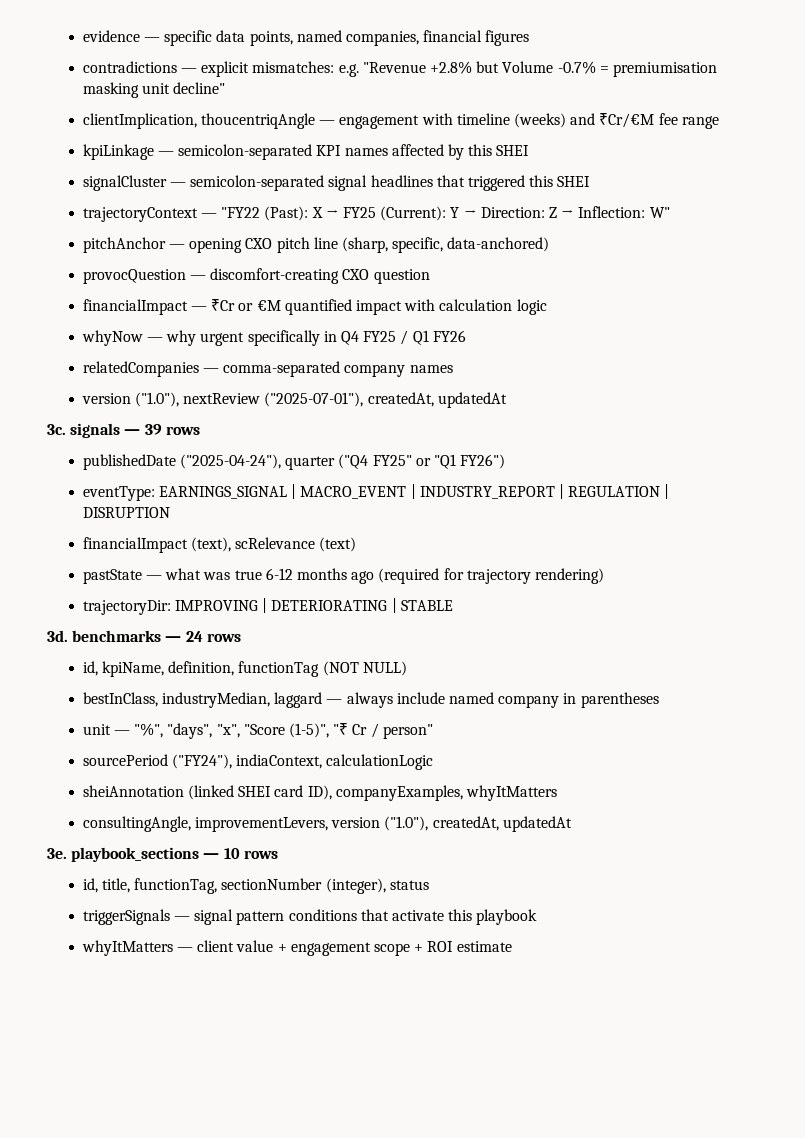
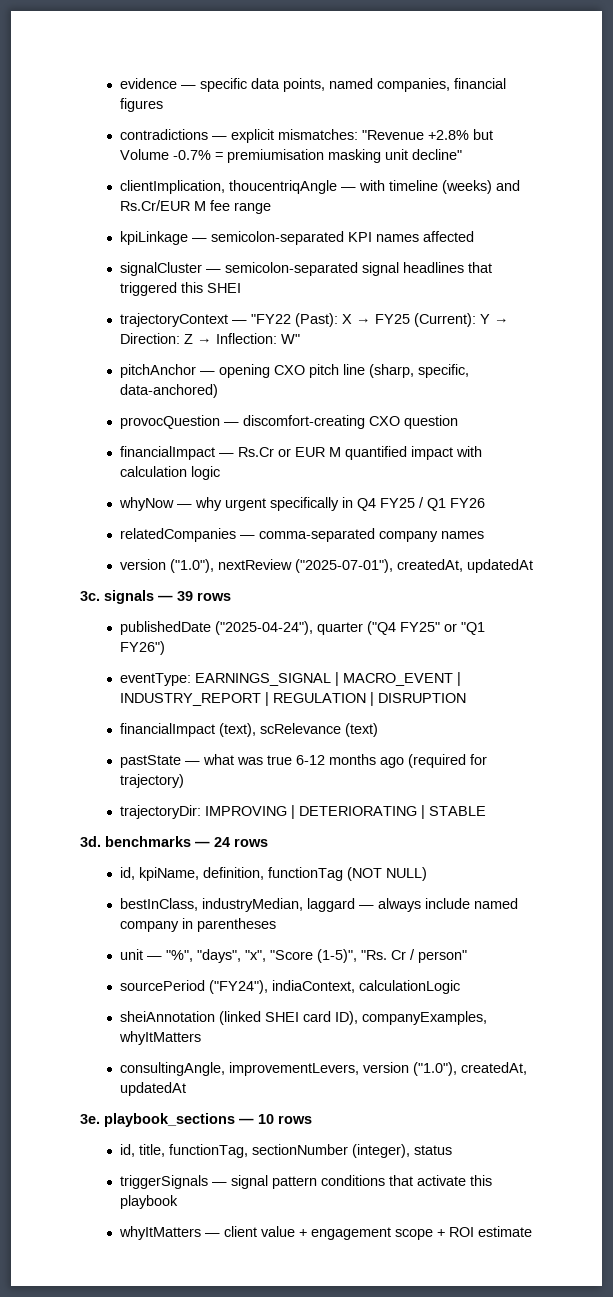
- contradictions — explicit mismatches: e.g. "Revenue +2.8% but Volume -0.7% = premiumisation masking unit decline"
+ contradictions — explicit mismatches: "Revenue +2.8% but Volume -0.7% = premiumisation masking unit decline"
- clientImplication, thoucentriqAngle — engagement with timeline (weeks) and ₹Cr/€M fee range
+ clientImplication, thoucentriqAngle — with timeline (weeks) and Rs.Cr/EUR M fee range
- kpiLinkage — semicolon-separated KPI names affected by this SHEI
+ kpiLinkage — semicolon-separated KPI names affected
- financialImpact — ₹Cr or €M quantified impact with calculation logic
+ financialImpact — Rs.Cr or EUR M quantified impact with calculation logic
- pastState — what was true 6-12 months ago (required for trajectory rendering)
+ pastState — what was true 6-12 months ago (required for trajectory)
- unit — "%", "days", "x", "Score (1-5)", "₹ Cr / person"
+ unit — "%", "days", "x", "Score (1-5)", "Rs. Cr / person"

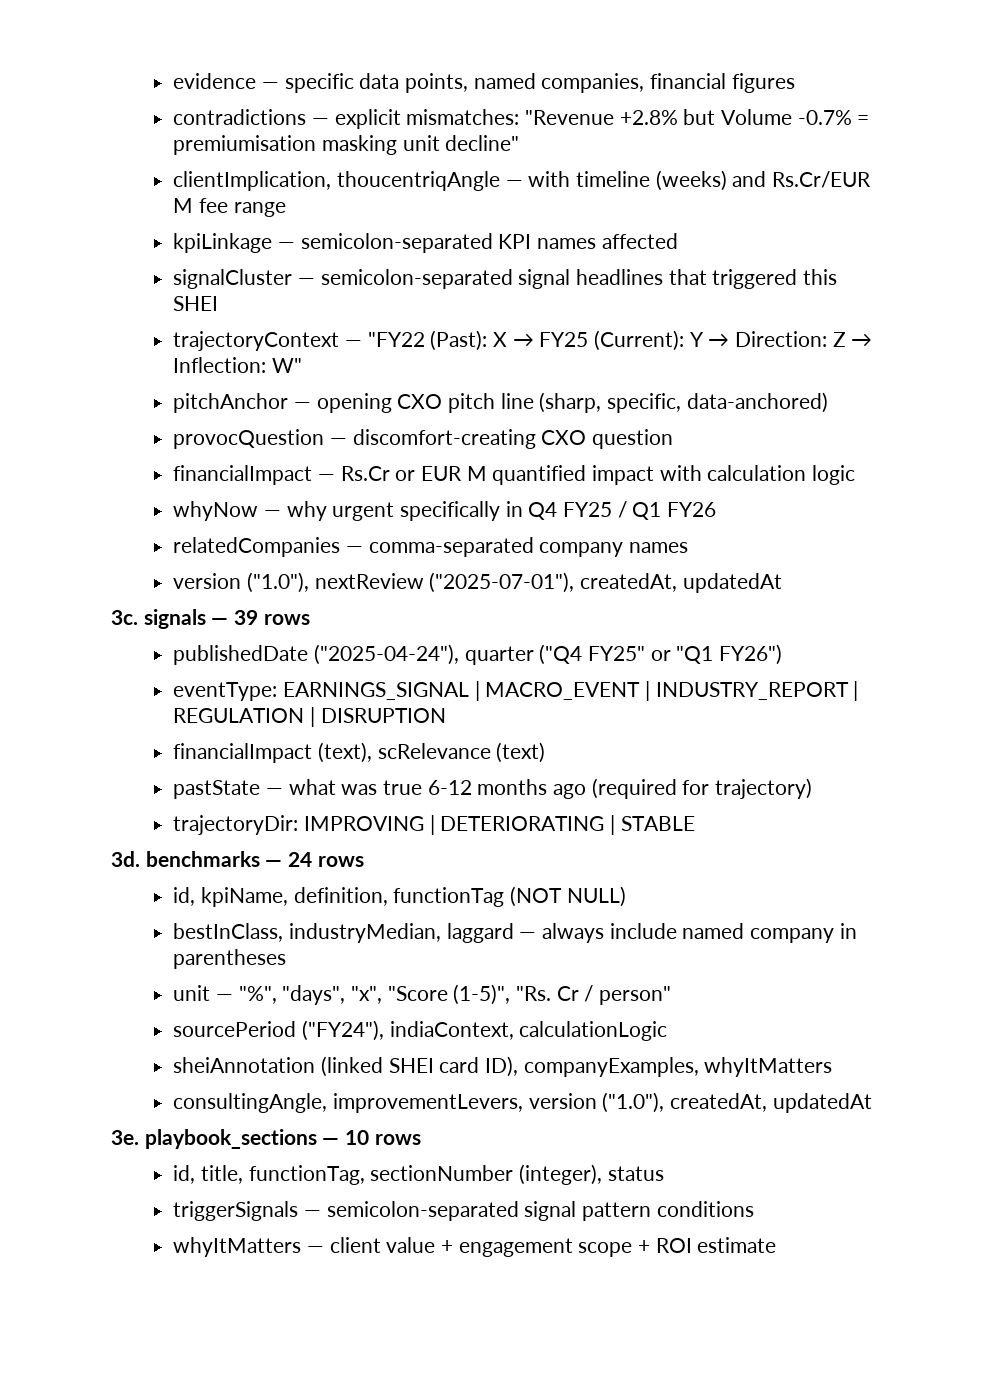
- triggerSignals — signal pattern conditions that activate this playbook
+ triggerSignals — semicolon-separated signal pattern conditions

